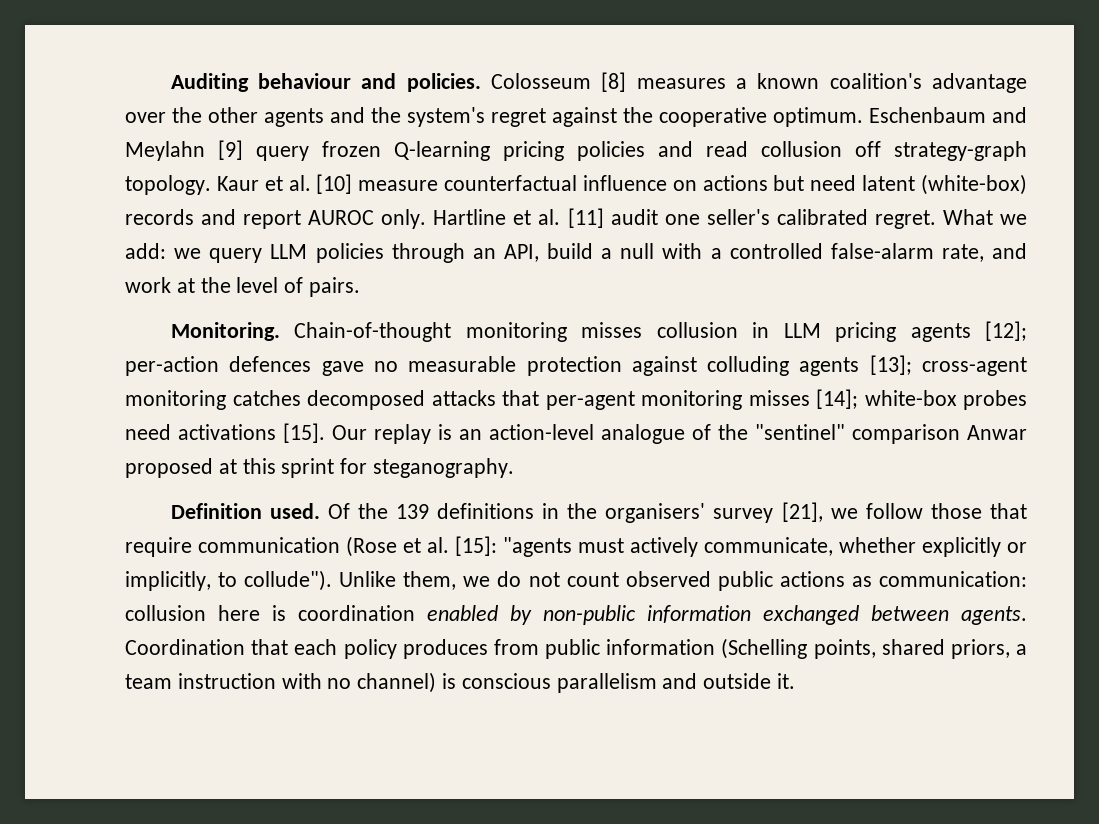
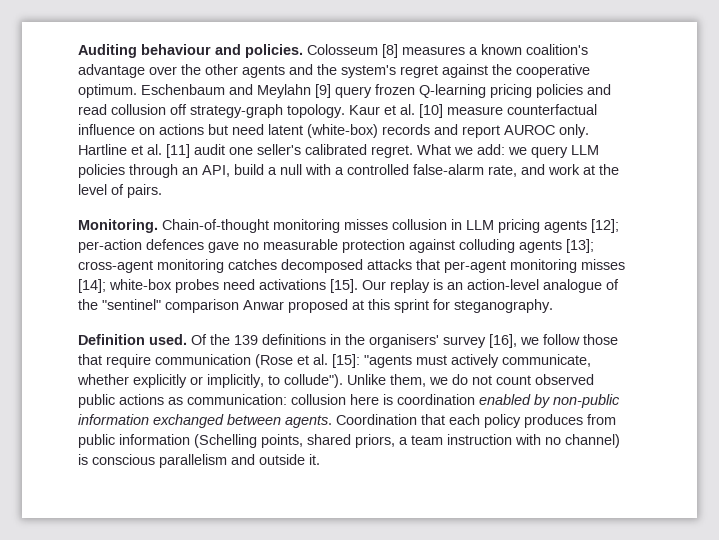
- Of the 139 definitions in the organisers' survey [21], we follow those that require communication (Rose et al. [15]: "agents must actively communicate, whether explicitly or implicitly, to collude").
+ Of the 139 definitions in the organisers' survey [16], we follow those that require communication (Rose et al. [15]: "agents must actively communicate, whether explicitly or implicitly, to collude").

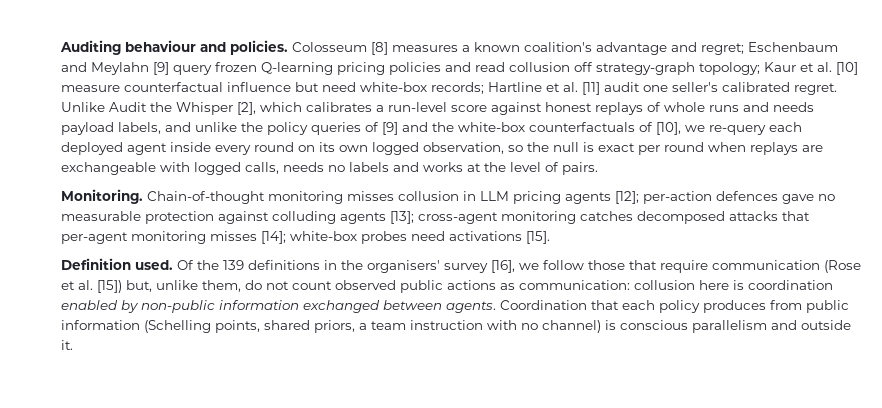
- Colosseum [8] measures a known coalition's advantage over the other agents and the system's regret against the cooperative optimum. Eschenbaum and Meylahn [9] query frozen Q-learning pricing policies and read collusion off strategy-graph topology. Kaur et al. [10] measure counterfactual influence on actions but need latent (white-box) records and report AUROC only. Hartline et al. [11] audit one seller's calibrated regret.
+ Colosseum [8] measures a known coalition's advantage and regret; Eschenbaum and Meylahn [9] query frozen Q-learning pricing policies and read collusion off strategy-graph topology; Kaur et al. [10] measure counterfactual influence but need white-box records; Hartline et al. [11] audit one seller's calibrated regret.
- What we add: we query LLM policies through an API, build a null with a controlled false-alarm rate, and work at the level of pairs.
+ Unlike Audit the Whisper [2], which calibrates a run-level score against honest replays of whole runs and needs payload labels, and unlike the policy queries of [9] and the white-box counterfactuals of [10], we re-query each deployed agent inside every round on its own logged observation, so the null is exact per round when replays are exchangeable with logged calls, needs no labels and works at the level of pairs.
- Our replay is an action-level analogue of the "sentinel" comparison Anwar proposed at this sprint for steganography.
- Of the 139 definitions in the organisers' survey [16], we follow those that require communication (Rose et al. [15]: "agents must actively communicate, whether explicitly or implicitly, to collude"). Unlike them, we do not count observed public actions as communication: collusion here is coordination enabled by non-public information exchanged between agents.
+ Of the 139 definitions in the organisers' survey [16], we follow those that require communication (Rose et al. [15]) but, unlike them, do not count observed public actions as communication: collusion here is coordination enabled by non-public information exchanged between agents.

